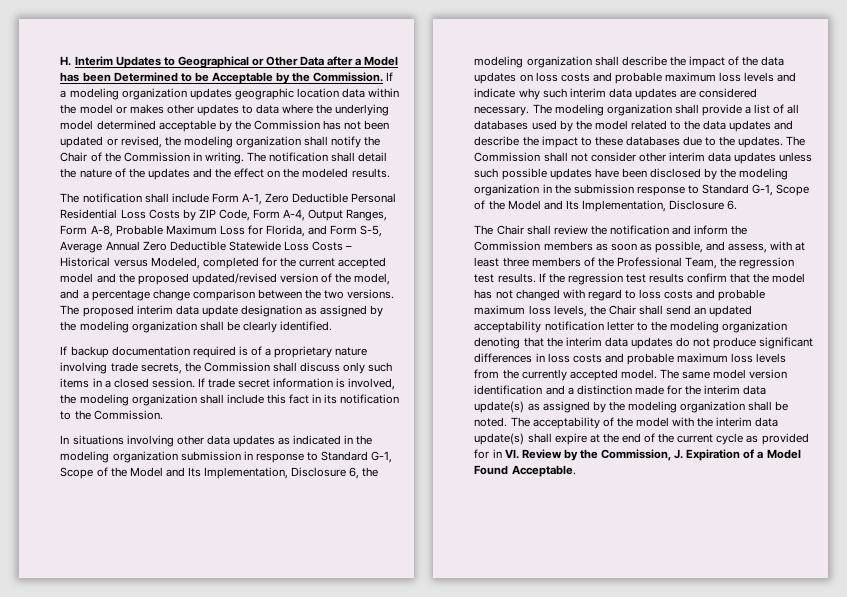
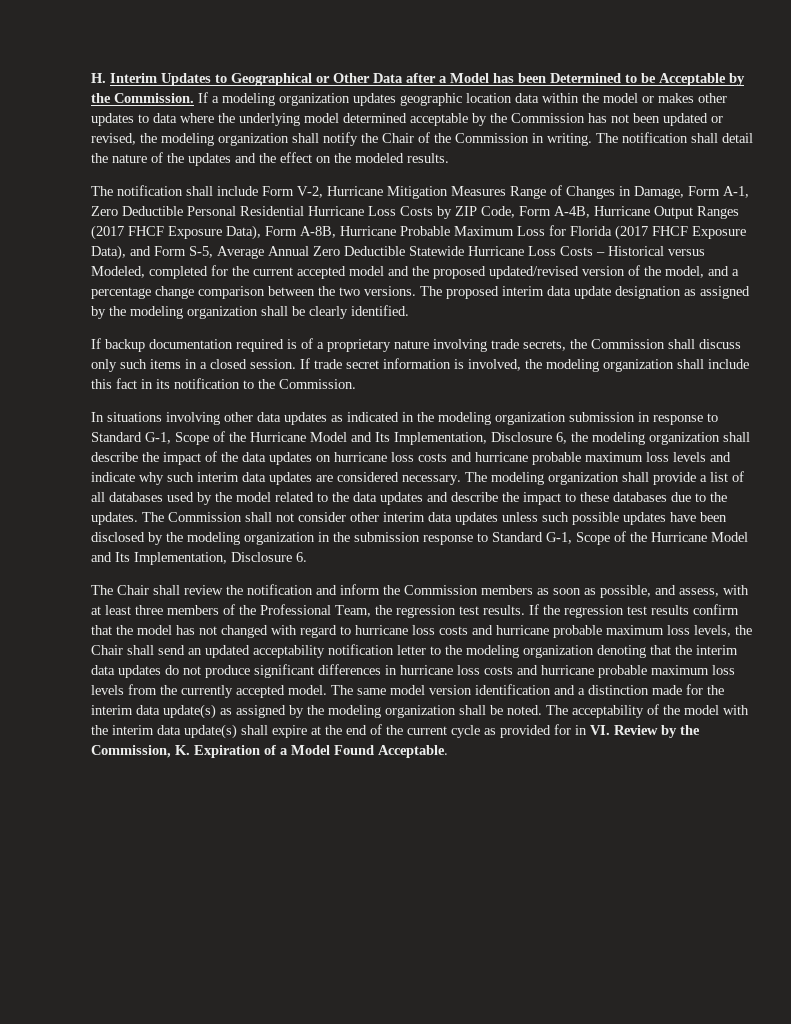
- The notification shall include Form A-1, Zero Deductible Personal Residential Loss Costs by ZIP Code, Form A-4, Output Ranges, Form A-8, Probable Maximum Loss for Florida, and Form S-5, Average Annual Zero Deductible Statewide Loss Costs – Historical versus Modeled, completed for the current accepted model and the proposed updated/revised version of the model, and a percentage change comparison between the two versions.
+ The notification shall include Form V-2, Hurricane Mitigation Measures Range of Changes in Damage, Form A-1, Zero Deductible Personal Residential Hurricane Loss Costs by ZIP Code, Form A-4B, Hurricane Output Ranges (2017 FHCF Exposure Data), Form A-8B, Hurricane Probable Maximum Loss for Florida (2017 FHCF Exposure Data), and Form S-5, Average Annual Zero Deductible Statewide Hurricane Loss Costs – Historical versus Modeled, completed for the current accepted model and the proposed updated/revised version of the model, and a percentage change comparison between the two versions.
- In situations involving other data updates as indicated in the modeling organization submission in response to Standard G-1, Scope of the Model and Its Implementation, Disclosure 6, the modeling organization shall describe the impact of the data updates on loss costs and probable maximum loss levels and indicate why such interim data updates are considered necessary.
+ In situations involving other data updates as indicated in the modeling organization submission in response to Standard G-1, Scope of the Hurricane Model and Its Implementation, Disclosure 6, the modeling organization shall describe the impact of the data updates on hurricane loss costs and hurricane probable maximum loss levels and indicate why such interim data updates are considered necessary.
- The Commission shall not consider other interim data updates unless such possible updates have been disclosed by the modeling organization in the submission response to Standard G-1, Scope of the Model and Its Implementation, Disclosure 6.
+ The Commission shall not consider other interim data updates unless such possible updates have been disclosed by the modeling organization in the submission response to Standard G-1, Scope of the Hurricane Model and Its Implementation, Disclosure 6.
- If the regression test results confirm that the model has not changed with regard to loss costs and probable maximum loss levels, the Chair shall send an updated acceptability notification letter to the modeling organization denoting that the interim data updates do not produce significant differences in loss costs and probable maximum loss levels from the currently accepted model.
+ If the regression test results confirm that the model has not changed with regard to hurricane loss costs and hurricane probable maximum loss levels, the Chair shall send an updated acceptability notification letter to the modeling organization denoting that the interim data updates do not produce significant differences in hurricane loss costs and hurricane probable maximum loss levels from the currently accepted model.
- The acceptability of the model with the interim data update(s) shall expire at the end of the current cycle as provided for in VI. Review by the Commission, J. Expiration of a Model Found Acceptable.
+ The acceptability of the model with the interim data update(s) shall expire at the end of the current cycle as provided for in VI. Review by the Commission, K. Expiration of a Model Found Acceptable.

